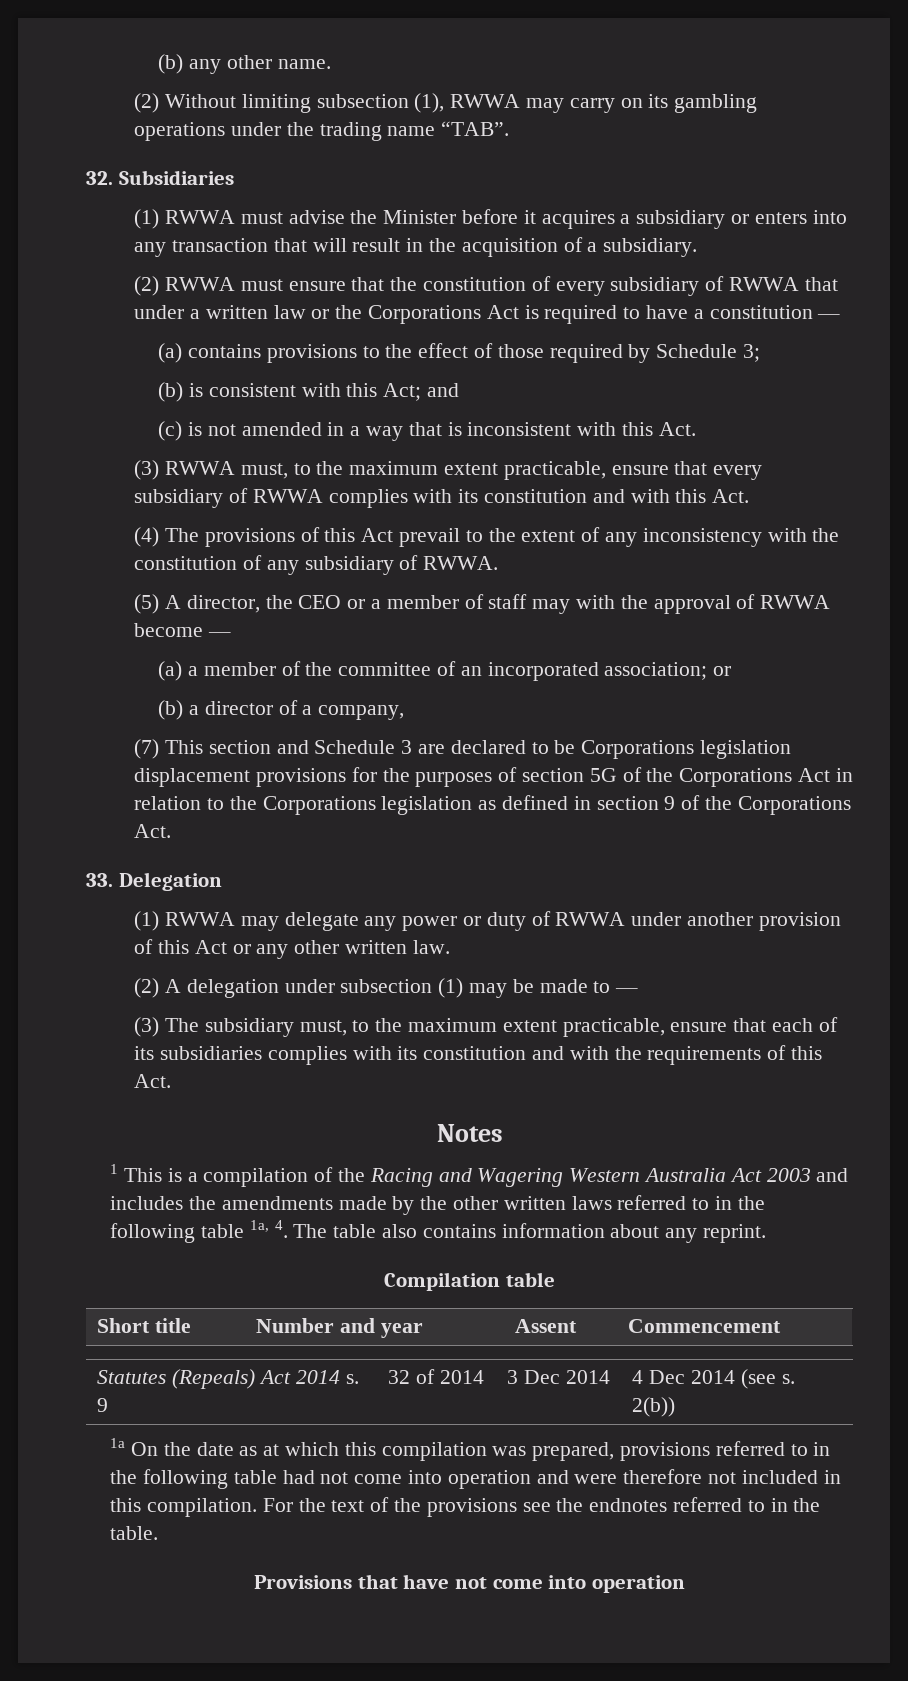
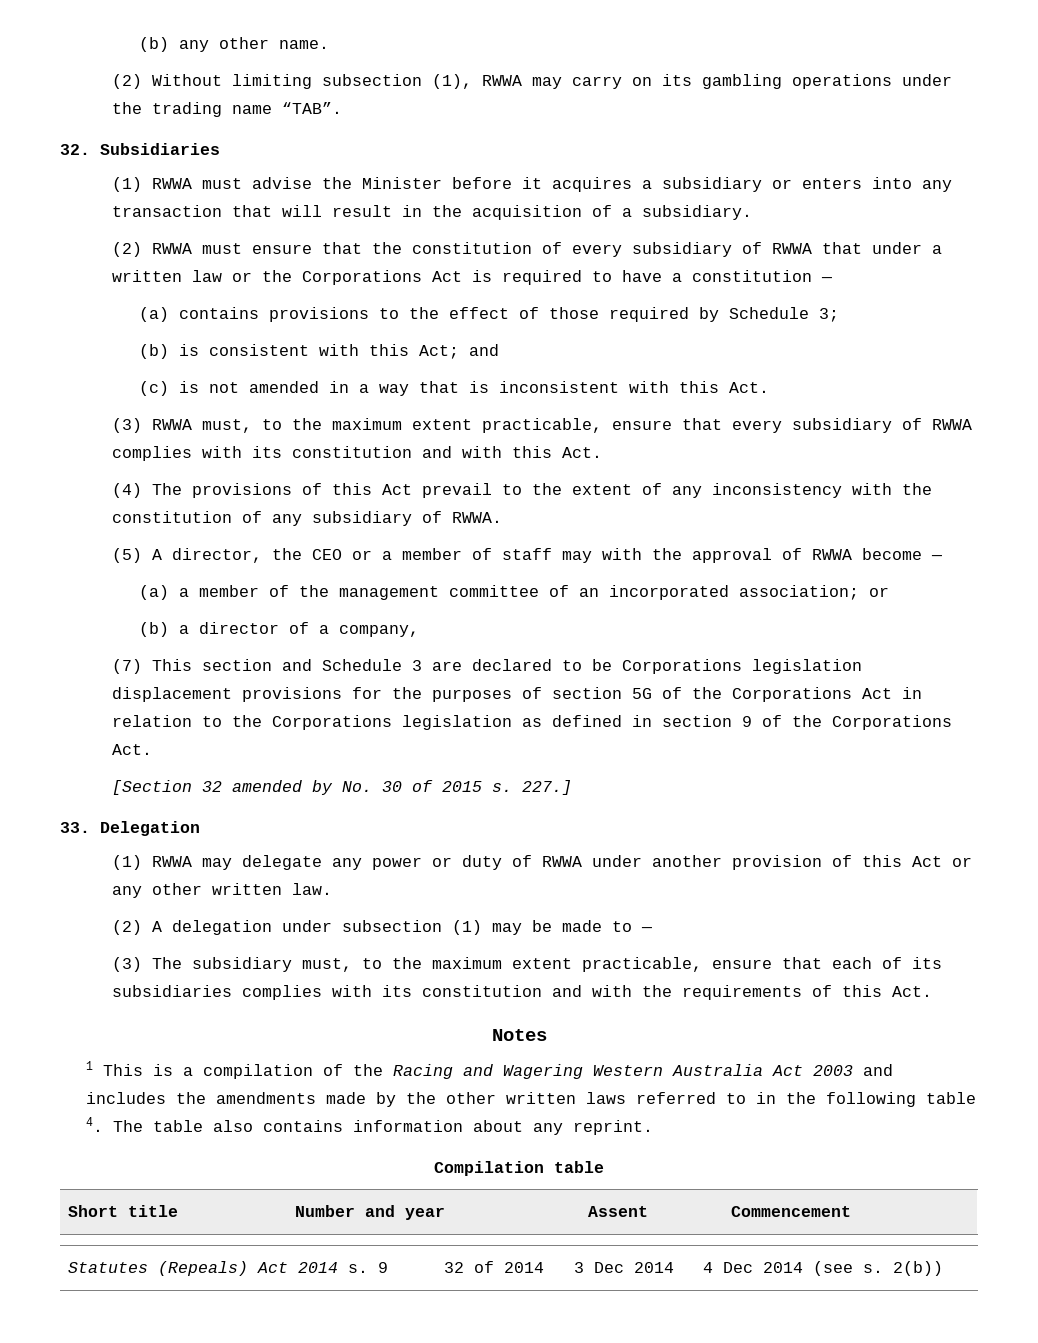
- (a) a member of the committee of an incorporated association; or
+ (a) a member of the management committee of an incorporated association; or
+ [Section 32 amended by No. 30 of 2015 s. 227.]
- 1 This is a compilation of the Racing and Wagering Western Australia Act 2003 and includes the amendments made by the other written laws referred to in the following table 1a, 4. The table also contains information about any reprint.
+ 1 This is a compilation of the Racing and Wagering Western Australia Act 2003 and includes the amendments made by the other written laws referred to in the following table 4. The table also contains information about any reprint.
- 1a On the date as at which this compilation was prepared, provisions referred to in the following table had not come into operation and were therefore not included in this compilation. For the text of the provisions see the endnotes referred to in the table.
- Provisions that have not come into operation

